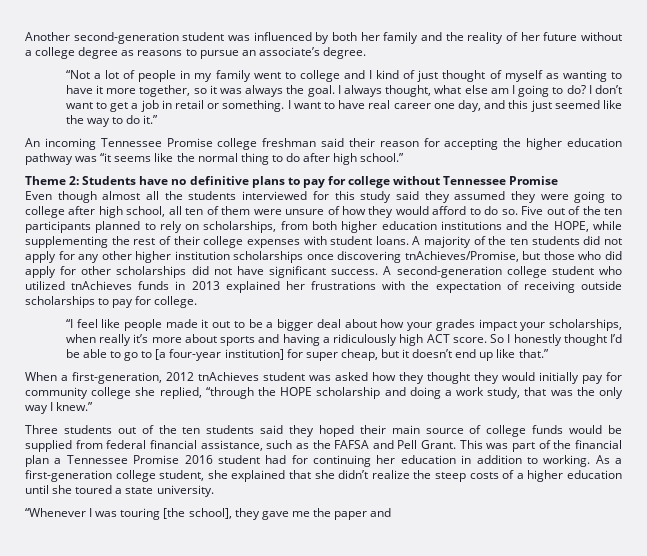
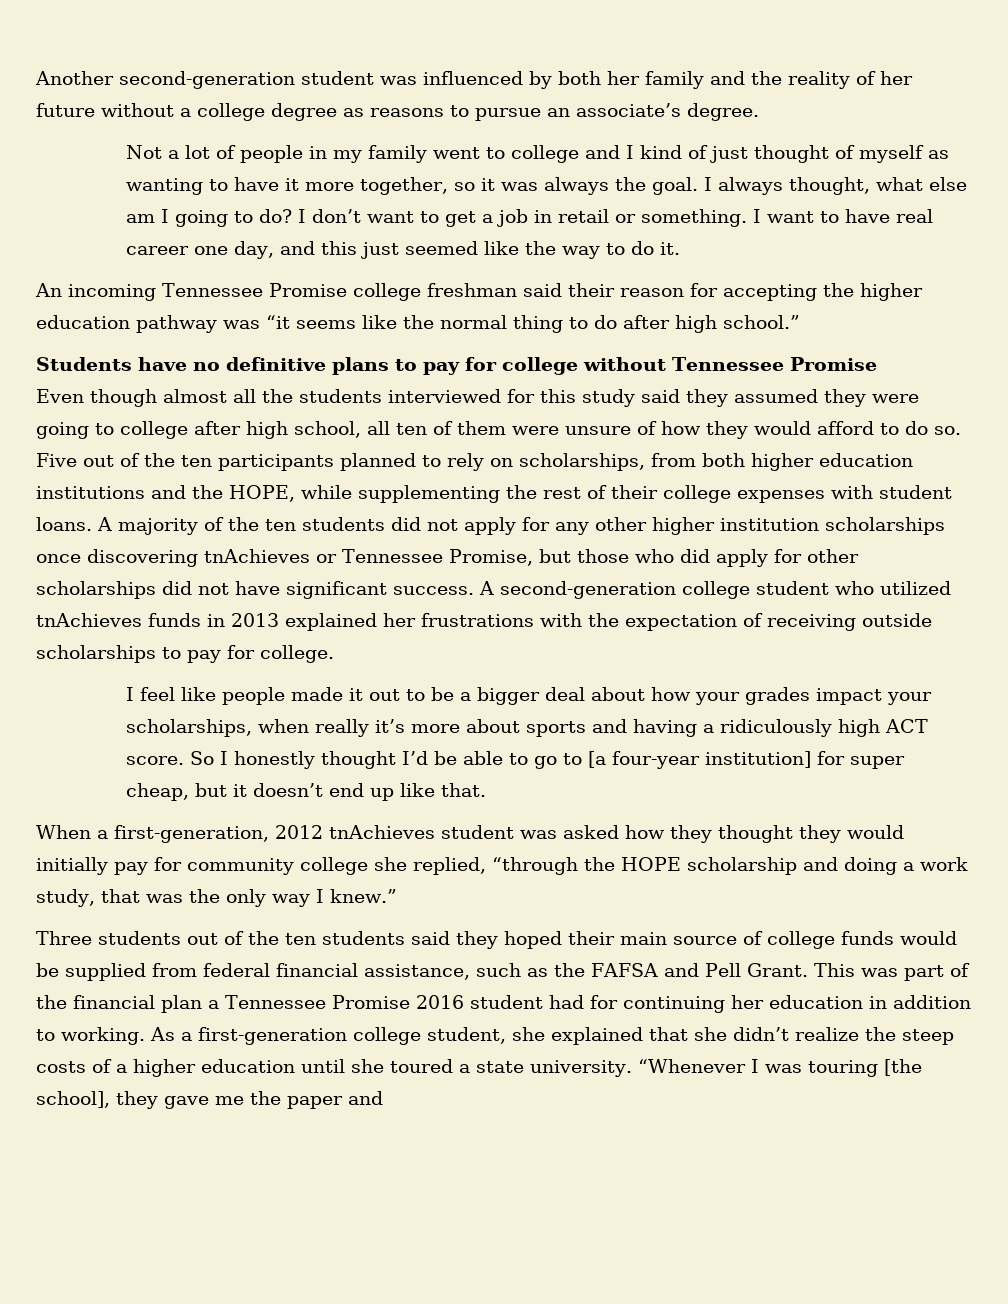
- “Not a lot of people in my family went to college and I kind of just thought of myself as wanting to have it more together, so it was always the goal.
+ Not a lot of people in my family went to college and I kind of just thought of myself as wanting to have it more together, so it was always the goal.
- I want to have real career one day, and this just seemed like the way to do it.”
+ I want to have real career one day, and this just seemed like the way to do it.
- Theme 2: Students have no definitive plans to pay for college without Tennessee Promise
+ Students have no definitive plans to pay for college without Tennessee Promise
- A majority of the ten students did not apply for any other higher institution scholarships once discovering tnAchieves/Promise, but those who did apply for other scholarships did not have significant success.
+ A majority of the ten students did not apply for any other higher institution scholarships once discovering tnAchieves or Tennessee Promise, but those who did apply for other scholarships did not have significant success.
- “I feel like people made it out to be a bigger deal about how your grades impact your scholarships, when really it’s more about sports and having a ridiculously high ACT score.
+ I feel like people made it out to be a bigger deal about how your grades impact your scholarships, when really it’s more about sports and having a ridiculously high ACT score.
- So I honestly thought I’d be able to go to [a four-year institution] for super cheap, but it doesn’t end up like that.”
+ So I honestly thought I’d be able to go to [a four-year institution] for super cheap, but it doesn’t end up like that.
- As a first-generation college student, she explained that she didn’t realize the steep costs of a higher education until she toured a state university.
- “Whenever I was touring [the school], they gave me the paper and
+ As a first-generation college student, she explained that she didn’t realize the steep costs of a higher education until she toured a state university. “Whenever I was touring [the school], they gave me the paper and

